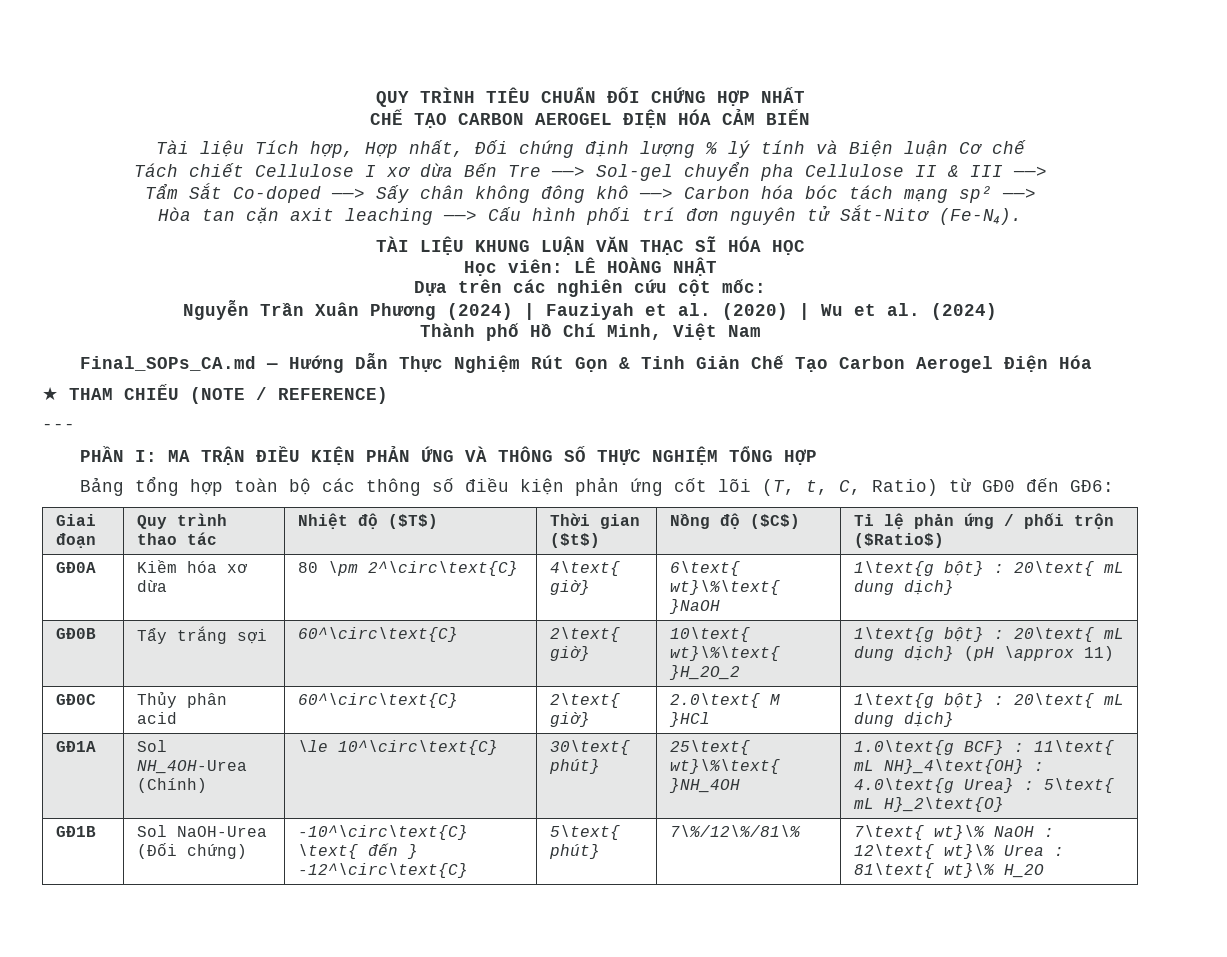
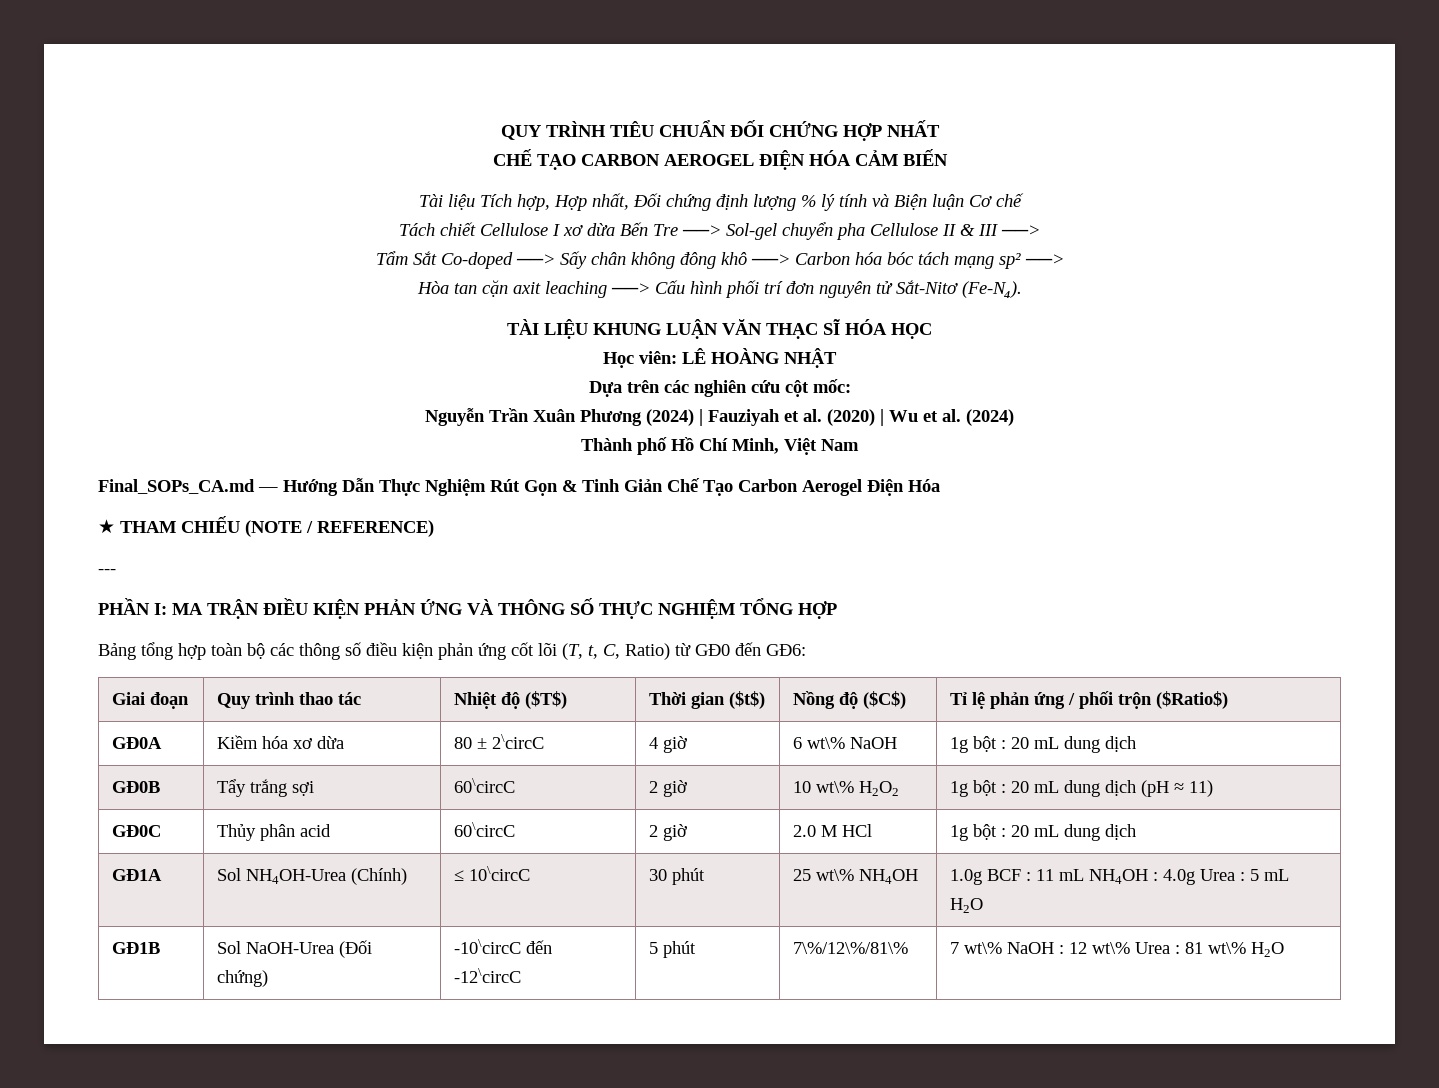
- GĐ0A | Kiềm hóa xơ dừa | 80 \pm 2^\circ\text{C} | 4\text{ giờ} | 6\text{ wt}\%\text{ }NaOH | 1\text{g bột} : 20\text{ mL dung dịch}
+ GĐ0A | Kiềm hóa xơ dừa | 80 ± 2\circC | 4 giờ | 6 wt\% NaOH | 1g bột : 20 mL dung dịch
- GĐ0B | Tẩy trắng sợi | 60^\circ\text{C} | 2\text{ giờ} | 10\text{ wt}\%\text{ }H_2O_2 | 1\text{g bột} : 20\text{ mL dung dịch} (pH \approx 11)
+ GĐ0B | Tẩy trắng sợi | 60\circC | 2 giờ | 10 wt\% H2O2 | 1g bột : 20 mL dung dịch (pH ≈ 11)
- GĐ0C | Thủy phân acid | 60^\circ\text{C} | 2\text{ giờ} | 2.0\text{ M }HCl | 1\text{g bột} : 20\text{ mL dung dịch}
+ GĐ0C | Thủy phân acid | 60\circC | 2 giờ | 2.0 M HCl | 1g bột : 20 mL dung dịch
- GĐ1A | Sol NH_4OH-Urea (Chính) | \le 10^\circ\text{C} | 30\text{ phút} | 25\text{ wt}\%\text{ }NH_4OH | 1.0\text{g BCF} : 11\text{ mL NH}_4\text{OH} : 4.0\text{g Urea} : 5\text{ mL H}_2\text{O}
+ GĐ1A | Sol NH4OH-Urea (Chính) | ≤ 10\circC | 30 phút | 25 wt\% NH4OH | 1.0g BCF : 11 mL NH4OH : 4.0g Urea : 5 mL H2O
- GĐ1B | Sol NaOH-Urea (Đối chứng) | -10^\circ\text{C} \text{ đến } -12^\circ\text{C} | 5\text{ phút} | 7\%/12\%/81\% | 7\text{ wt}\% NaOH : 12\text{ wt}\% Urea : 81\text{ wt}\% H_2O
+ GĐ1B | Sol NaOH-Urea (Đối chứng) | -10\circC đến -12\circC | 5 phút | 7\%/12\%/81\% | 7 wt\% NaOH : 12 wt\% Urea : 81 wt\% H2O

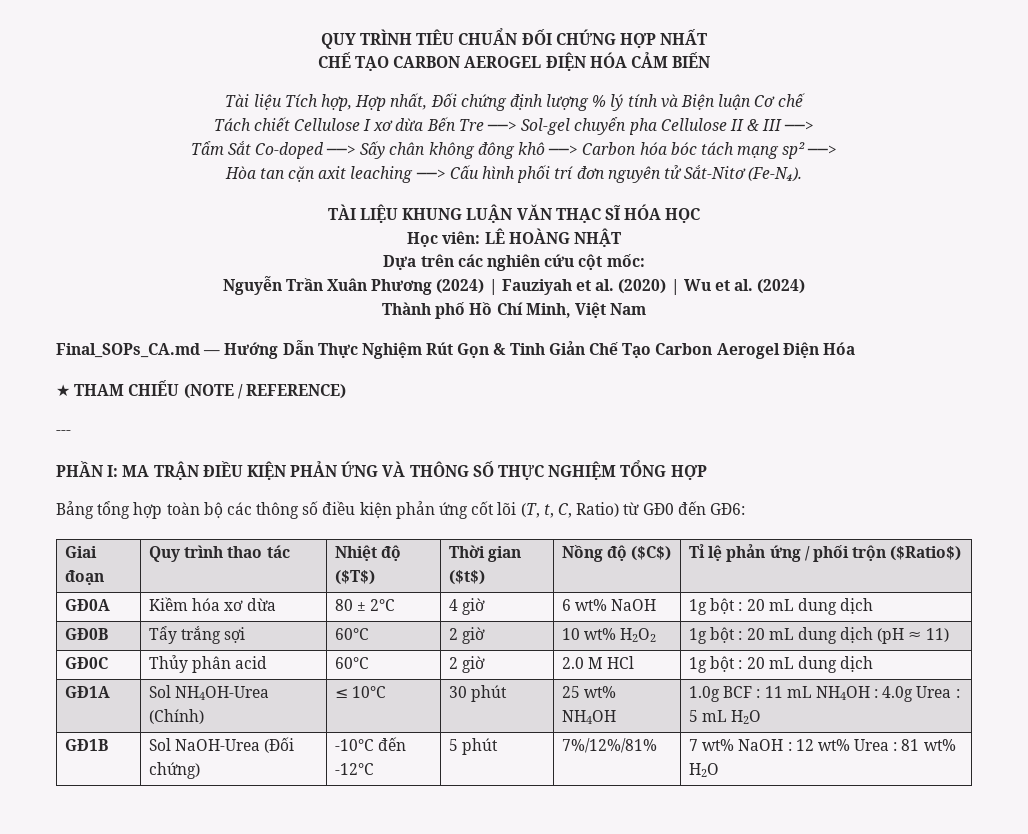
- GĐ0A | Kiềm hóa xơ dừa | 80 ± 2\circC | 4 giờ | 6 wt\% NaOH | 1g bột : 20 mL dung dịch
+ GĐ0A | Kiềm hóa xơ dừa | 80 ± 2°C | 4 giờ | 6 wt% NaOH | 1g bột : 20 mL dung dịch
- GĐ0B | Tẩy trắng sợi | 60\circC | 2 giờ | 10 wt\% H2O2 | 1g bột : 20 mL dung dịch (pH ≈ 11)
+ GĐ0B | Tẩy trắng sợi | 60°C | 2 giờ | 10 wt% H2O2 | 1g bột : 20 mL dung dịch (pH ≈ 11)
- GĐ0C | Thủy phân acid | 60\circC | 2 giờ | 2.0 M HCl | 1g bột : 20 mL dung dịch
+ GĐ0C | Thủy phân acid | 60°C | 2 giờ | 2.0 M HCl | 1g bột : 20 mL dung dịch
- GĐ1A | Sol NH4OH-Urea (Chính) | ≤ 10\circC | 30 phút | 25 wt\% NH4OH | 1.0g BCF : 11 mL NH4OH : 4.0g Urea : 5 mL H2O
+ GĐ1A | Sol NH4OH-Urea (Chính) | ≤ 10°C | 30 phút | 25 wt% NH4OH | 1.0g BCF : 11 mL NH4OH : 4.0g Urea : 5 mL H2O
- GĐ1B | Sol NaOH-Urea (Đối chứng) | -10\circC đến -12\circC | 5 phút | 7\%/12\%/81\% | 7 wt\% NaOH : 12 wt\% Urea : 81 wt\% H2O
+ GĐ1B | Sol NaOH-Urea (Đối chứng) | -10°C đến -12°C | 5 phút | 7%/12%/81% | 7 wt% NaOH : 12 wt% Urea : 81 wt% H2O

